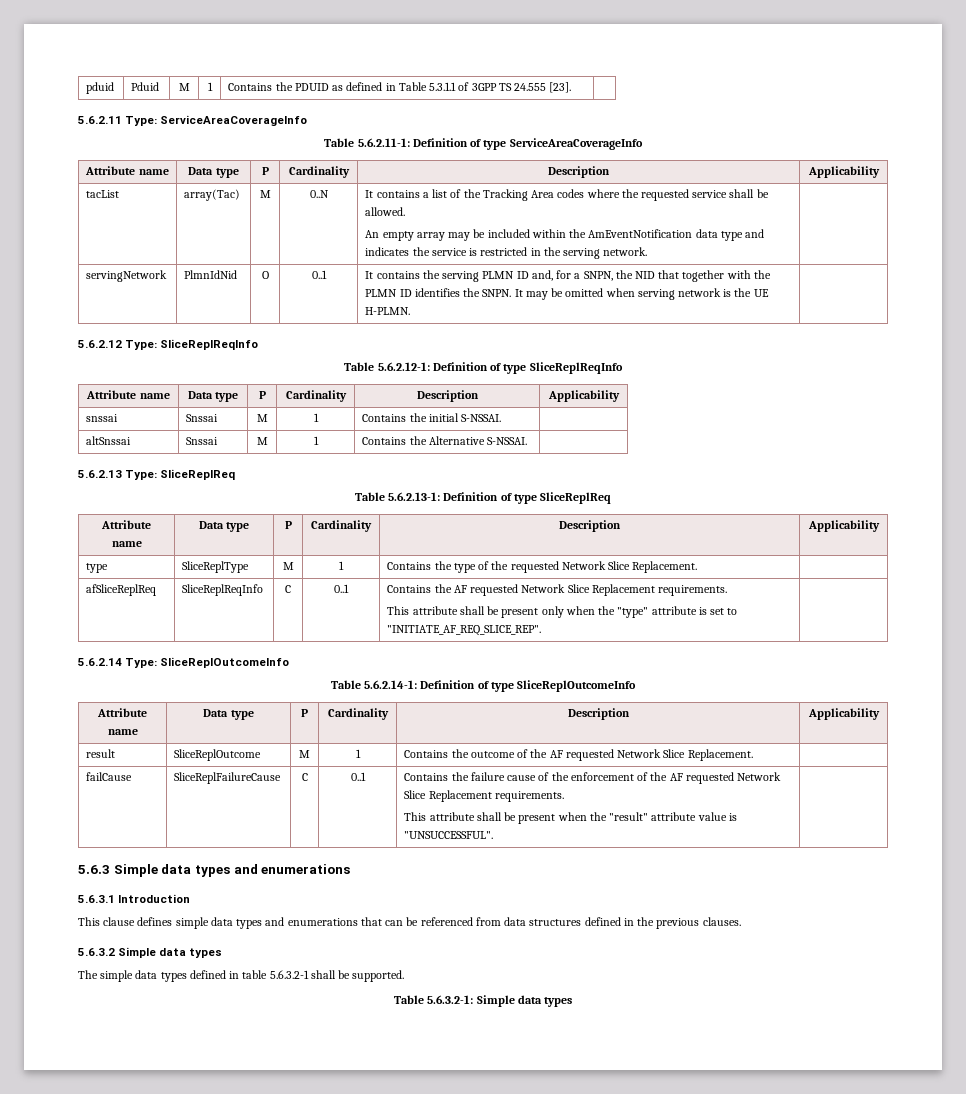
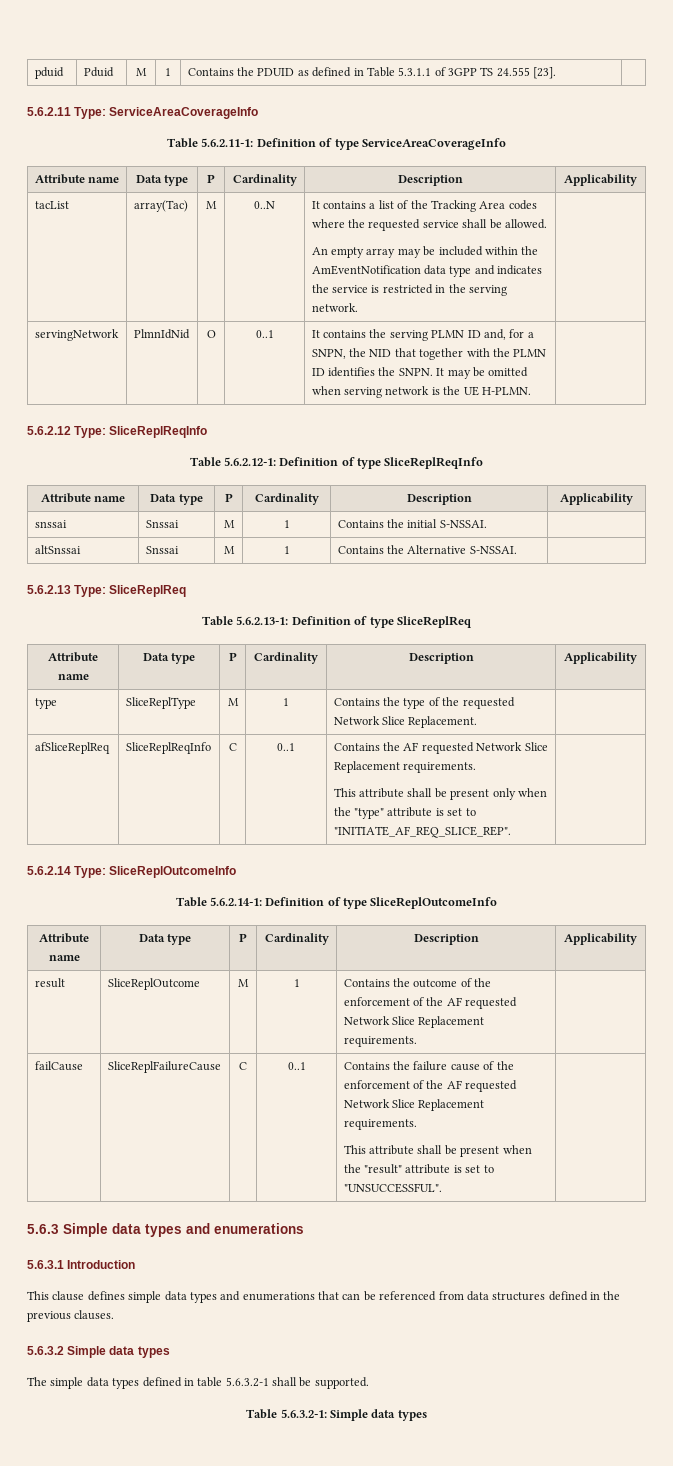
- result | SliceReplOutcome | M | 1 | Contains the outcome of the AF requested Network Slice Replacement. |
+ result | SliceReplOutcome | M | 1 | Contains the outcome of the enforcement of the AF requested Network Slice Replacement requirements. |
  failCause | SliceReplFailureCause | C | 0..1 | Contains the failure cause of the enforcement of the AF requested Network Slice Replacement requirements.
- This attribute shall be present when the "result" attribute value is "UNSUCCESSFUL". |
+ This attribute shall be present when the "result" attribute is set to "UNSUCCESSFUL". |

